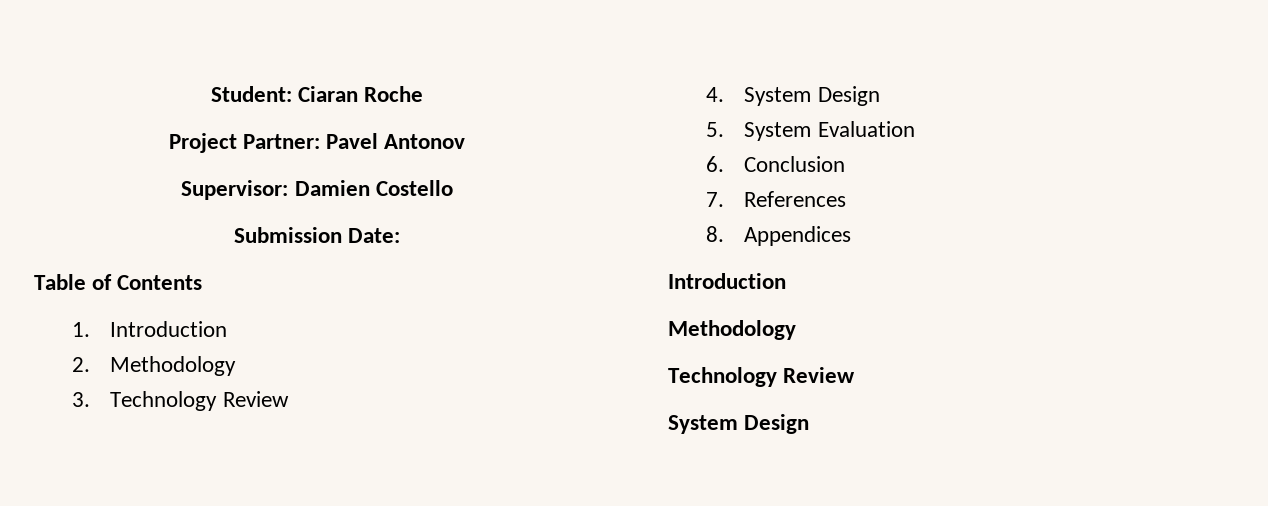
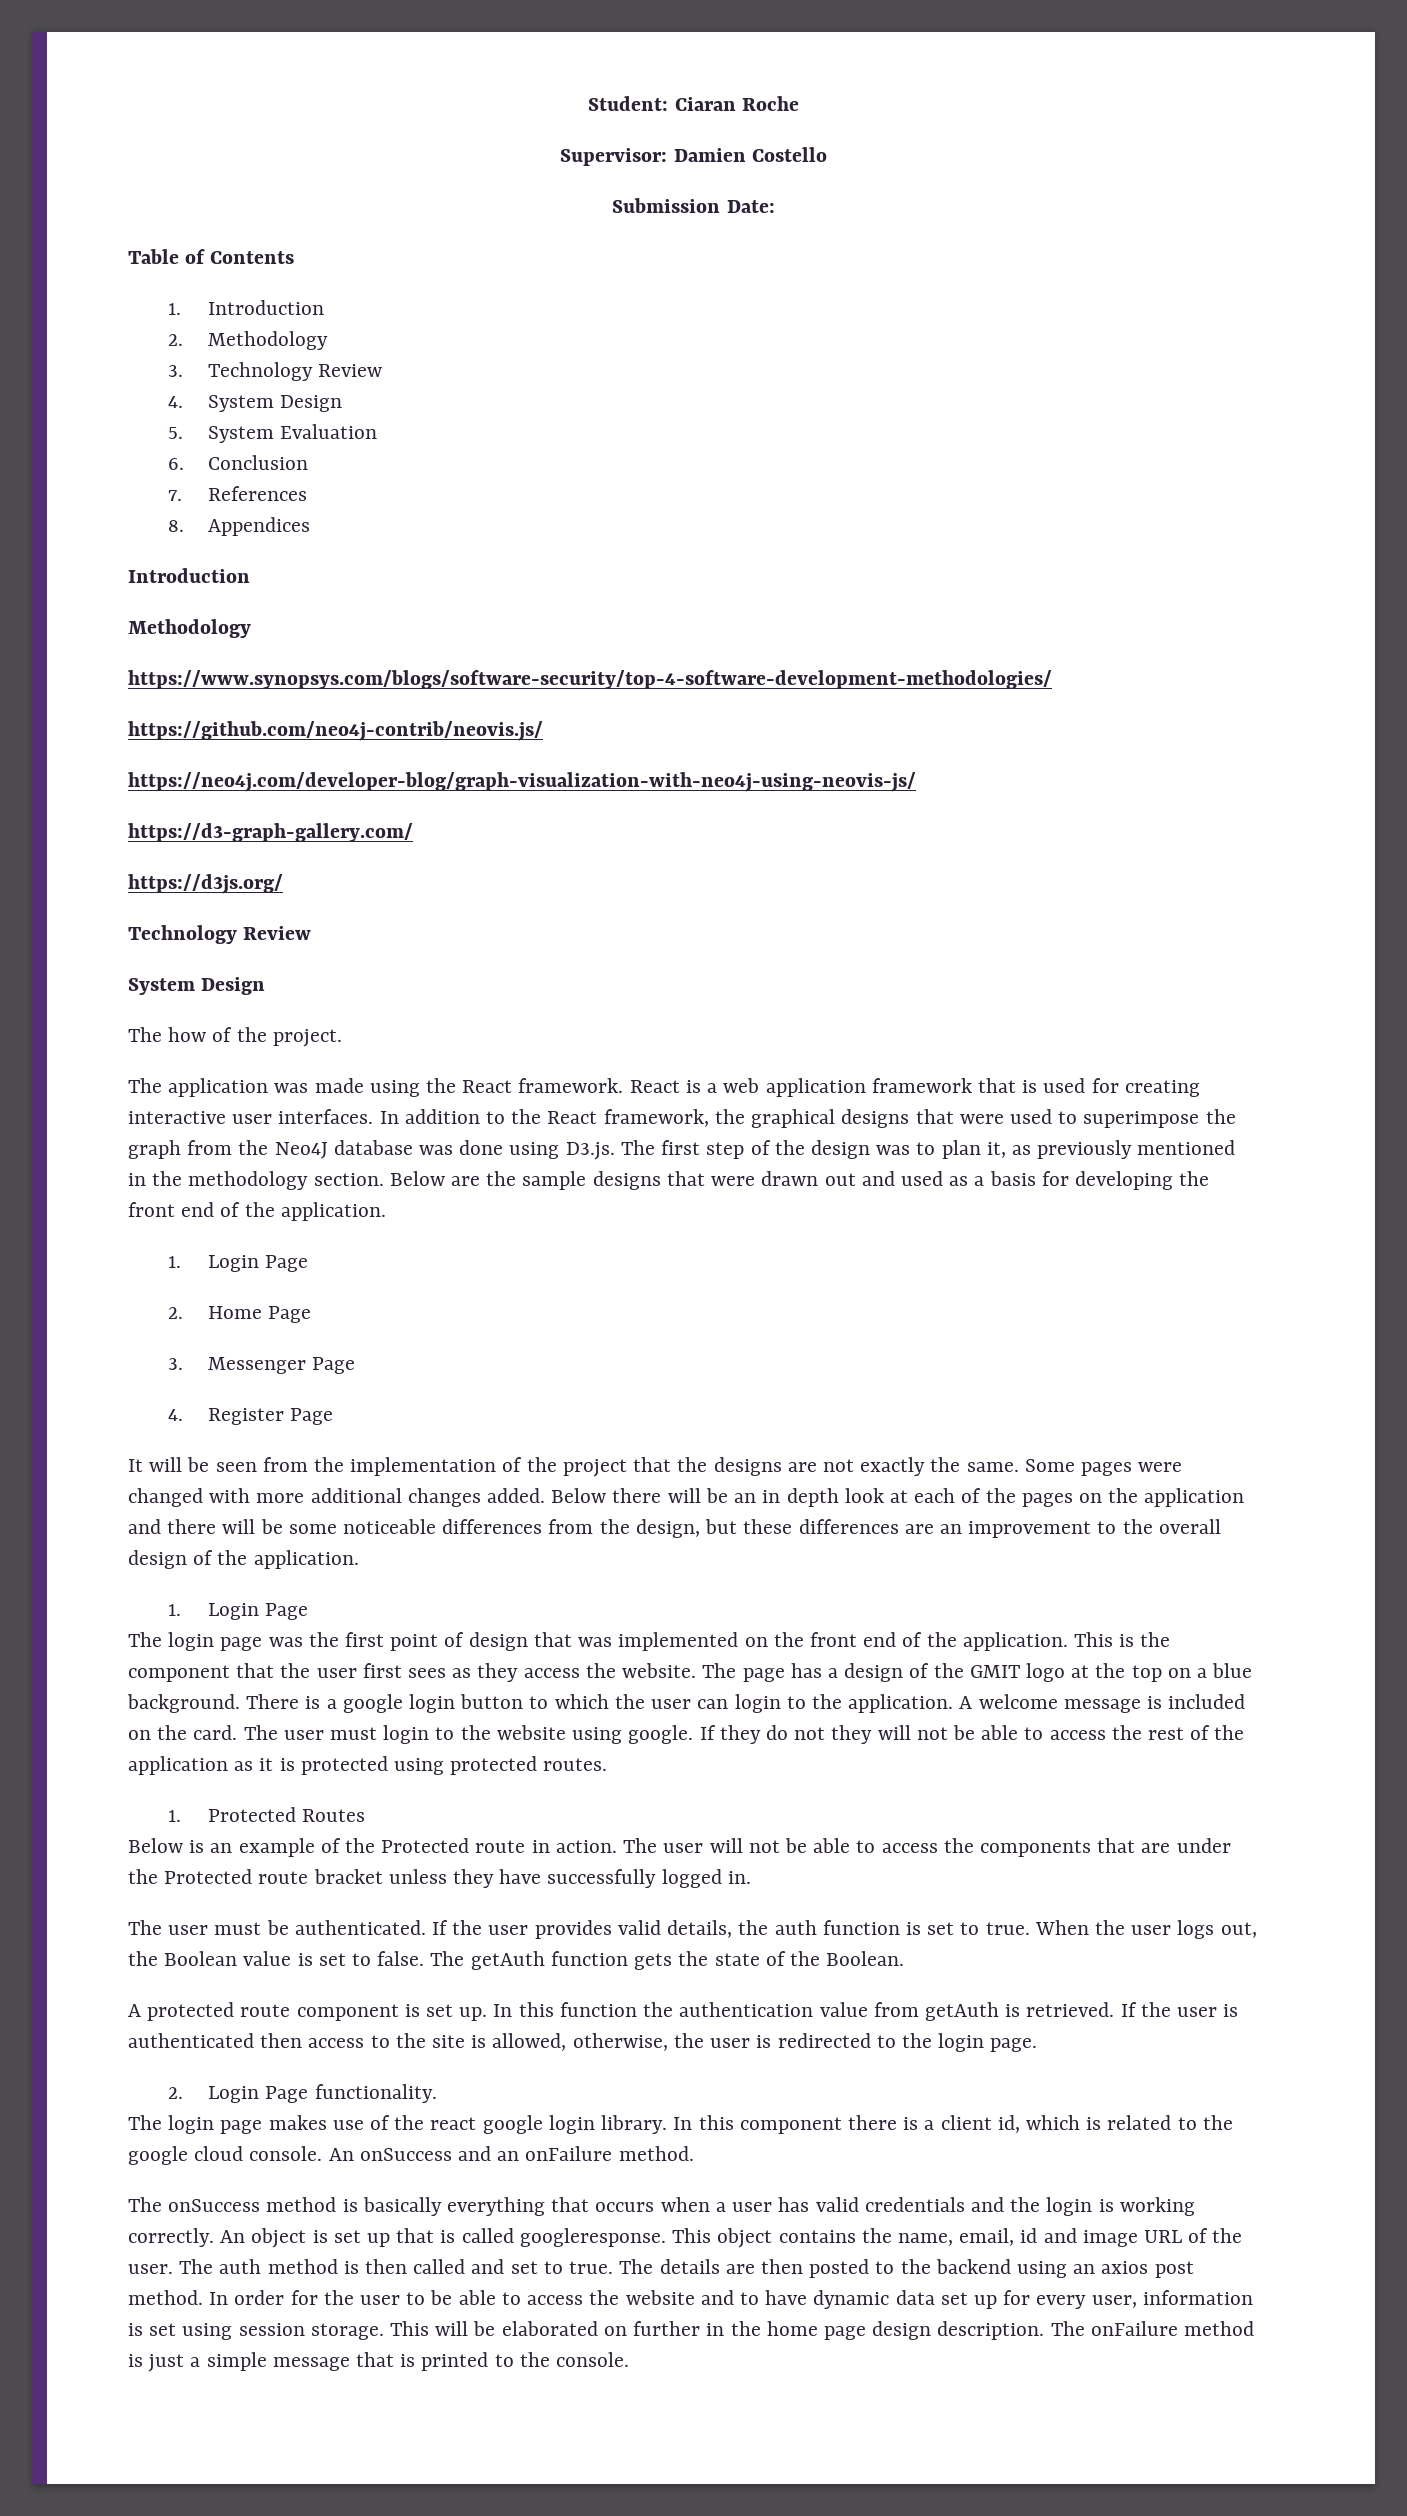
- Project Partner: Pavel Antonov
+ https://www.synopsys.com/blogs/software-security/top-4-software-development-methodologies/
+ https://github.com/neo4j-contrib/neovis.js/
+ https://neo4j.com/developer-blog/graph-visualization-with-neo4j-using-neovis-js/
+ https://d3-graph-gallery.com/
+ https://d3js.org/
+ The how of the project.
+ The application was made using the React framework. React is a web application framework that is used for creating interactive user interfaces. In addition to the React framework, the graphical designs that were used to superimpose the graph from the Neo4J database was done using D3.js. The first step of the design was to plan it, as previously mentioned in the methodology section. Below are the sample designs that were drawn out and used as a basis for developing the front end of the application.
+ 1. Login Page
+ 2. Home Page
+ 3. Messenger Page
+ 4. Register Page
+ It will be seen from the implementation of the project that the designs are not exactly the same. Some pages were changed with more additional changes added. Below there will be an in depth look at each of the pages on the application and there will be some noticeable differences from the design, but these differences are an improvement to the overall design of the application.
+ 1. Login Page
+ The login page was the first point of design that was implemented on the front end of the application. This is the component that the user first sees as they access the website. The page has a design of the GMIT logo at the top on a blue background. There is a google login button to which the user can login to the application. A welcome message is included on the card. The user must login to the website using google. If they do not they will not be able to access the rest of the application as it is protected using protected routes.
+ 1. Protected Routes
+ Below is an example of the Protected route in action. The user will not be able to access the components that are under the Protected route bracket unless they have successfully logged in.
+ The user must be authenticated. If the user provides valid details, the auth function is set to true. When the user logs out, the Boolean value is set to false. The getAuth function gets the state of the Boolean.
+ A protected route component is set up. In this function the authentication value from getAuth is retrieved. If the user is authenticated then access to the site is allowed, otherwise, the user is redirected to the login page.
+ 2. Login Page functionality.
+ The login page makes use of the react google login library. In this component there is a client id, which is related to the google cloud console. An onSuccess and an onFailure method.
+ The onSuccess method is basically everything that occurs when a user has valid credentials and the login is working correctly. An object is set up that is called googleresponse. This object contains the name, email, id and image URL of the user. The auth method is then called and set to true. The details are then posted to the backend using an axios post method. In order for the user to be able to access the website and to have dynamic data set up for every user, information is set using session storage. This will be elaborated on further in the home page design description. The onFailure method is just a simple message that is printed to the console.

